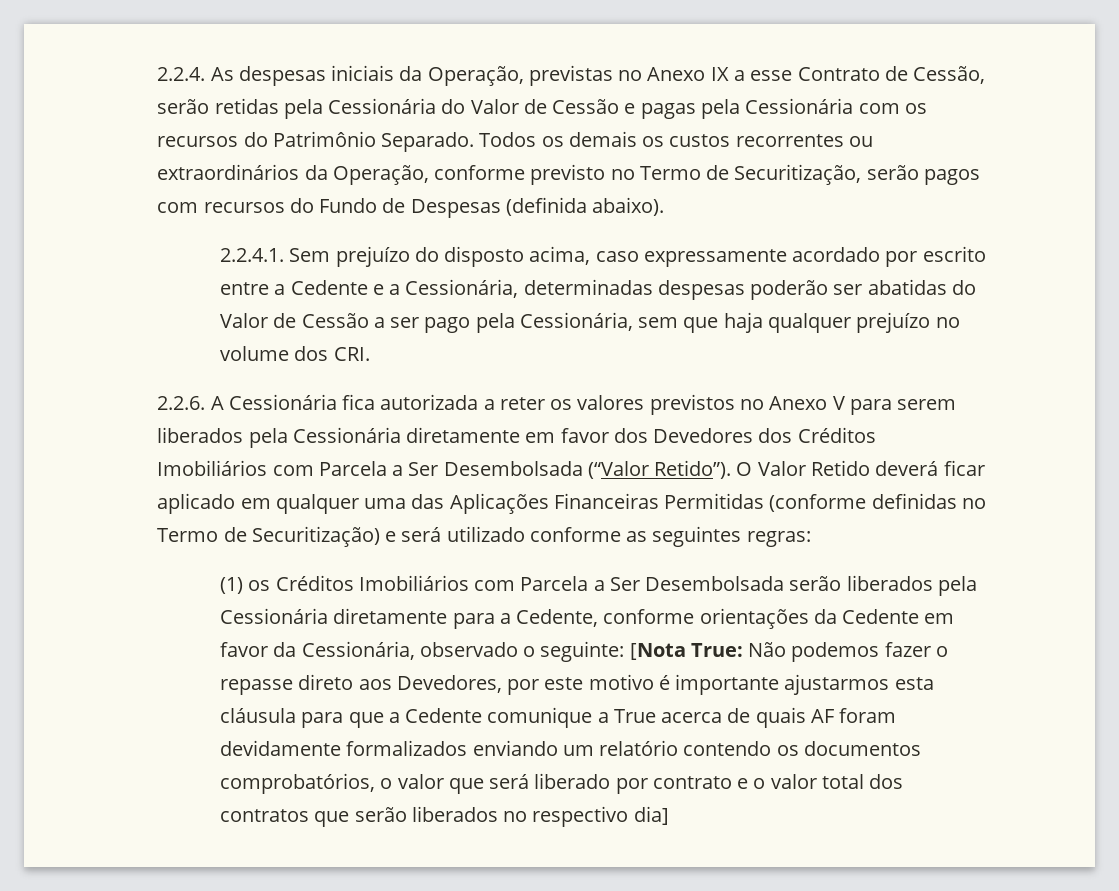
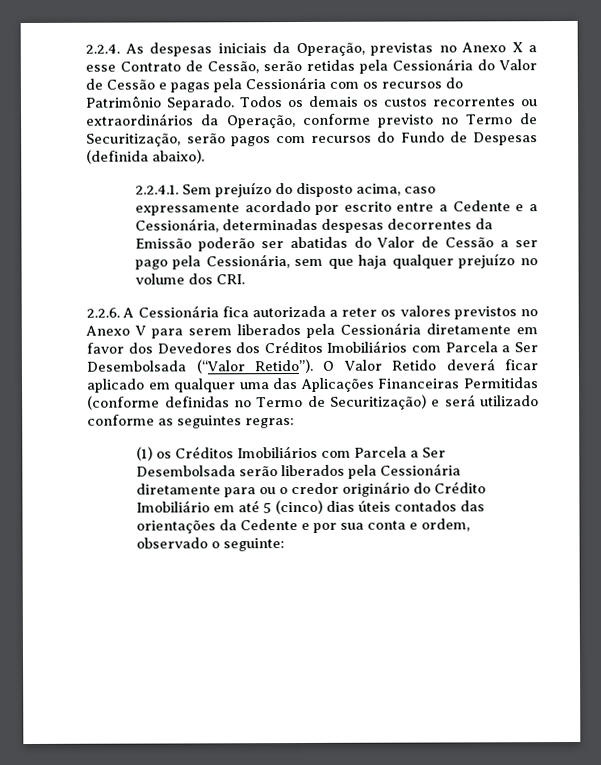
- 2.2.4. As despesas iniciais da Operação, previstas no Anexo IX a esse Contrato de Cessão, serão retidas pela Cessionária do Valor de Cessão e pagas pela Cessionária com os recursos do Patrimônio Separado.
+ 2.2.4. As despesas iniciais da Operação, previstas no Anexo X a esse Contrato de Cessão, serão retidas pela Cessionária do Valor de Cessão e pagas pela Cessionária com os recursos do Patrimônio Separado.
- 2.2.4.1. Sem prejuízo do disposto acima, caso expressamente acordado por escrito entre a Cedente e a Cessionária, determinadas despesas poderão ser abatidas do Valor de Cessão a ser pago pela Cessionária, sem que haja qualquer prejuízo no volume dos CRI.
+ 2.2.4.1. Sem prejuízo do disposto acima, caso expressamente acordado por escrito entre a Cedente e a Cessionária, determinadas despesas decorrentes da Emissão poderão ser abatidas do Valor de Cessão a ser pago pela Cessionária, sem que haja qualquer prejuízo no volume dos CRI.
- (1) os Créditos Imobiliários com Parcela a Ser Desembolsada serão liberados pela Cessionária diretamente para a Cedente, conforme orientações da Cedente em favor da Cessionária, observado o seguinte: [Nota True: Não podemos fazer o repasse direto aos Devedores, por este motivo é importante ajustarmos esta cláusula para que a Cedente comunique a True acerca de quais AF foram devidamente formalizados enviando um relatório contendo os documentos comprobatórios, o valor que será liberado por contrato e o valor total dos contratos que serão liberados no respectivo dia]
+ (1) os Créditos Imobiliários com Parcela a Ser Desembolsada serão liberados pela Cessionária diretamente para ou o credor originário do Crédito Imobiliário em até 5 (cinco) dias úteis contados das orientações da Cedente e por sua conta e ordem, observado o seguinte:

